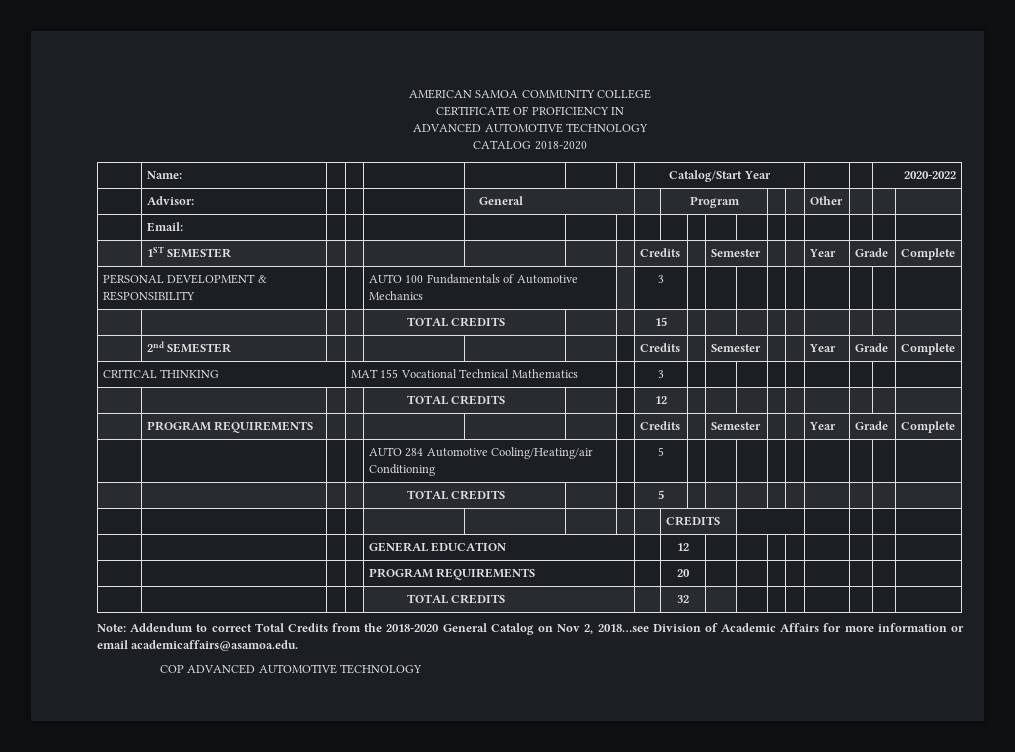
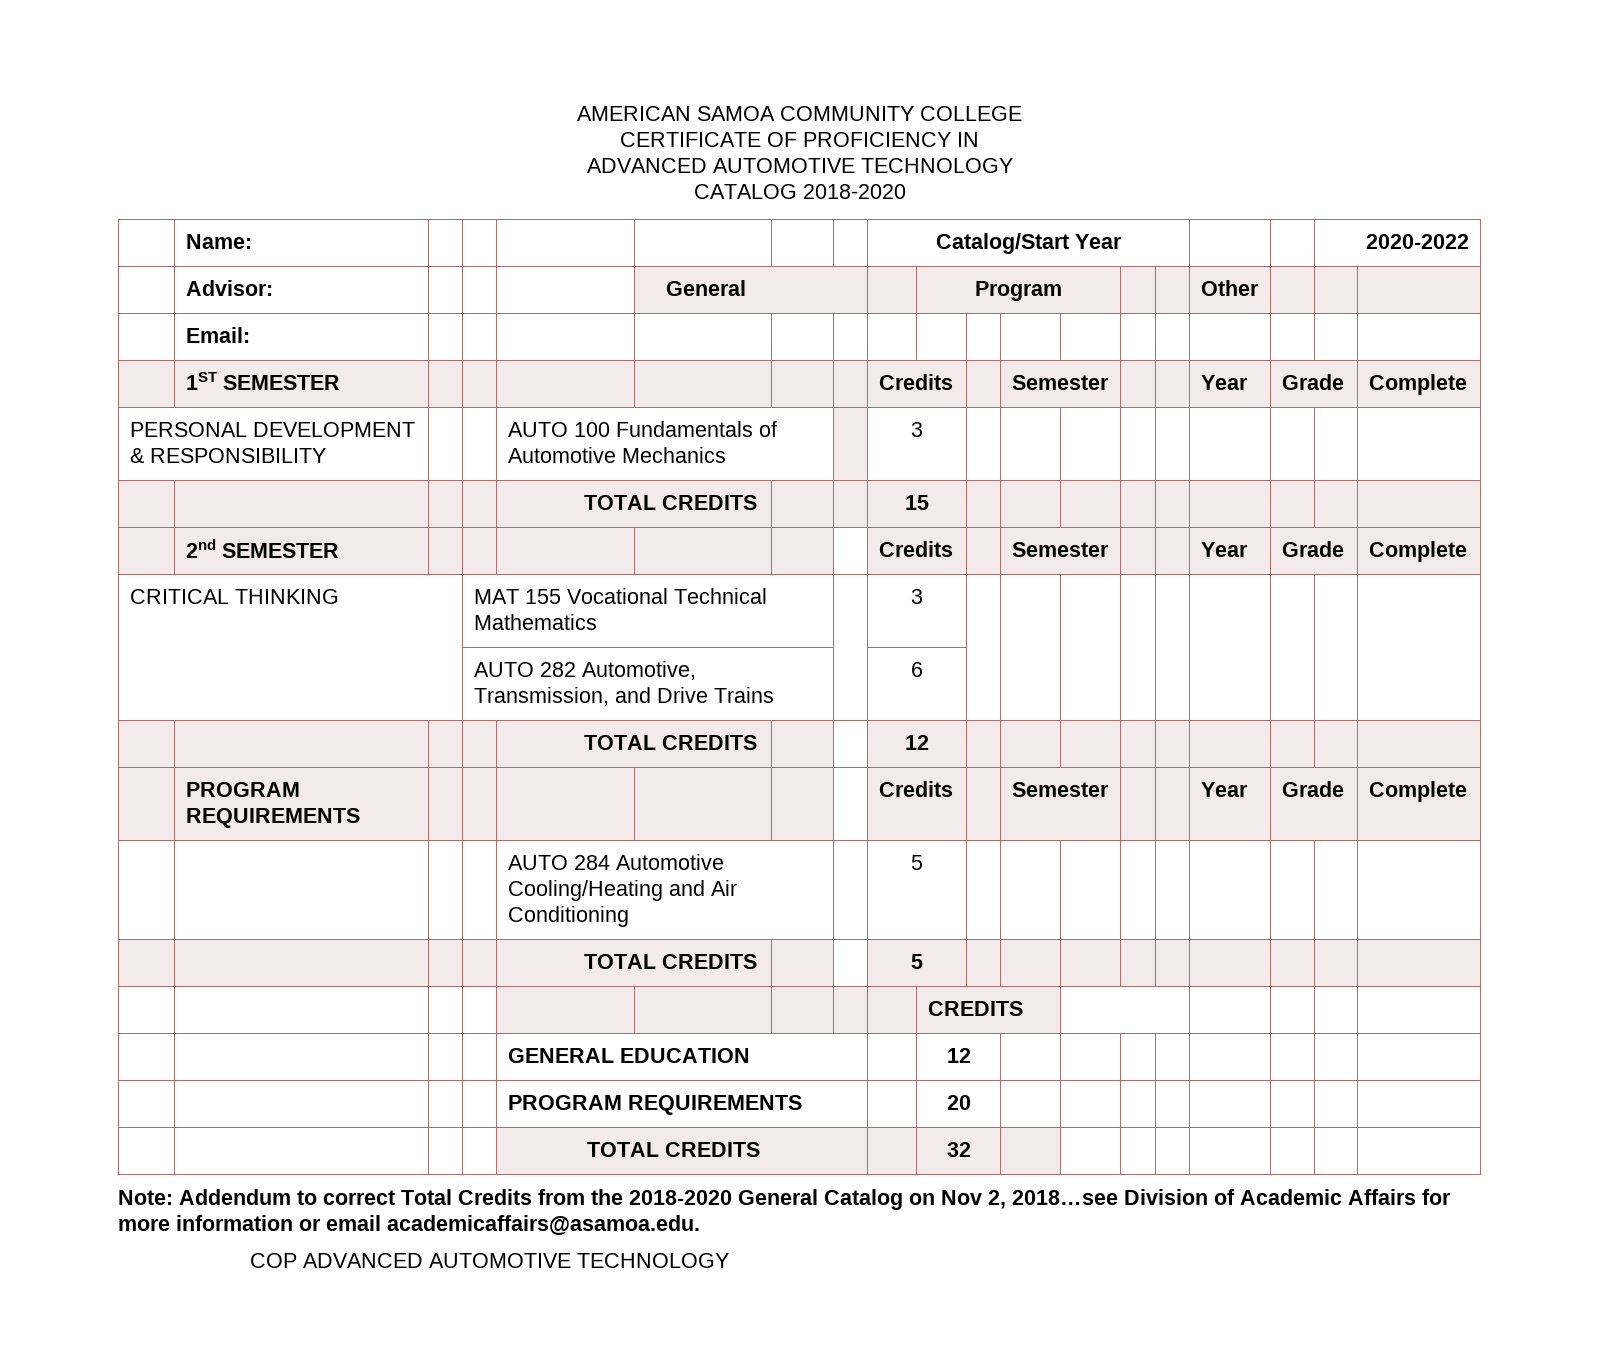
+ | AUTO 282 Automotive, Transmission, and Drive Trains | | 6 | | | | | | | | |
- | | | | AUTO 284 Automotive Cooling/Heating/air Conditioning | | 5 | | | | | | | | |
+ | | | | AUTO 284 Automotive Cooling/Heating and Air Conditioning | | 5 | | | | | | | | |

